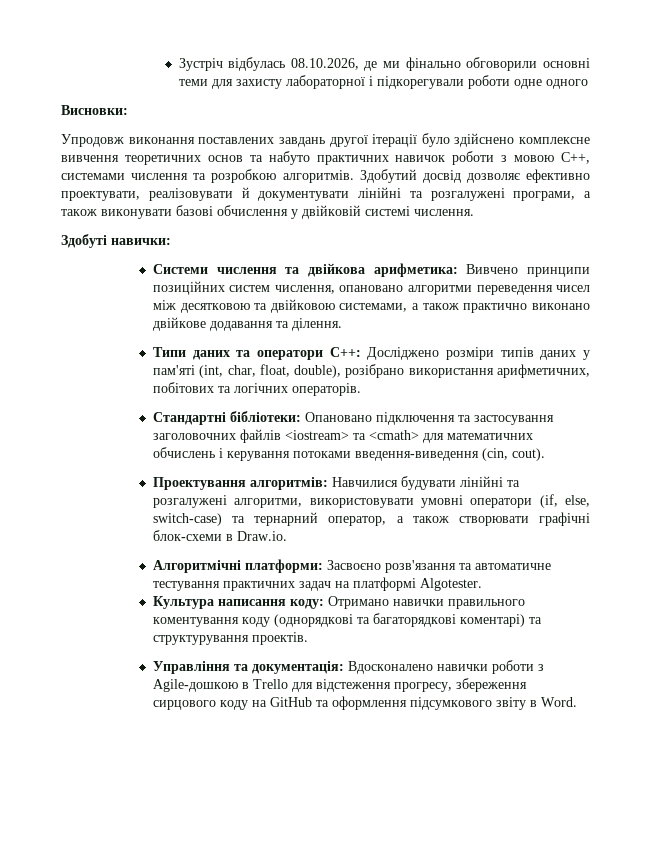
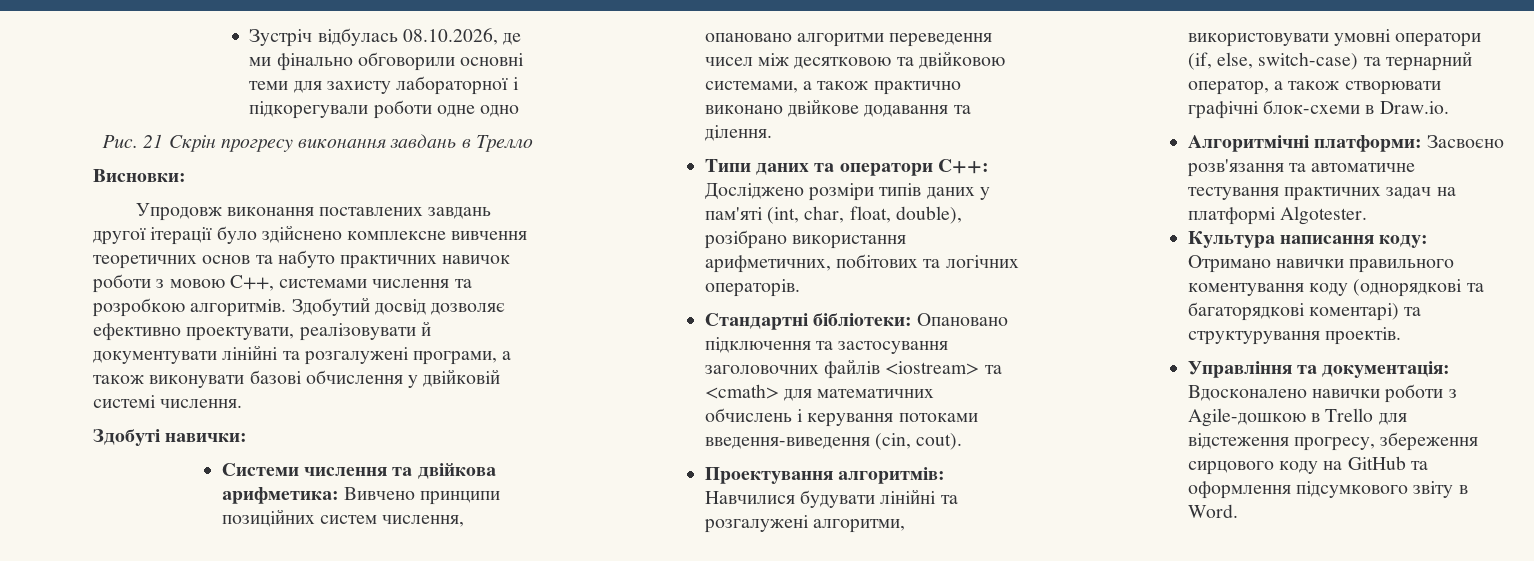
- Зустріч відбулась 08.10.2026, де ми фінально обговорили основні теми для захисту лабораторної і підкорегували роботи одне одного
+ Зустріч відбулась 08.10.2026, де ми фінально обговорили основні теми для захисту лабораторної і підкорегували роботи одне одно
+ Рис. 21 Скрін прогресу виконання завдань в Трелло

